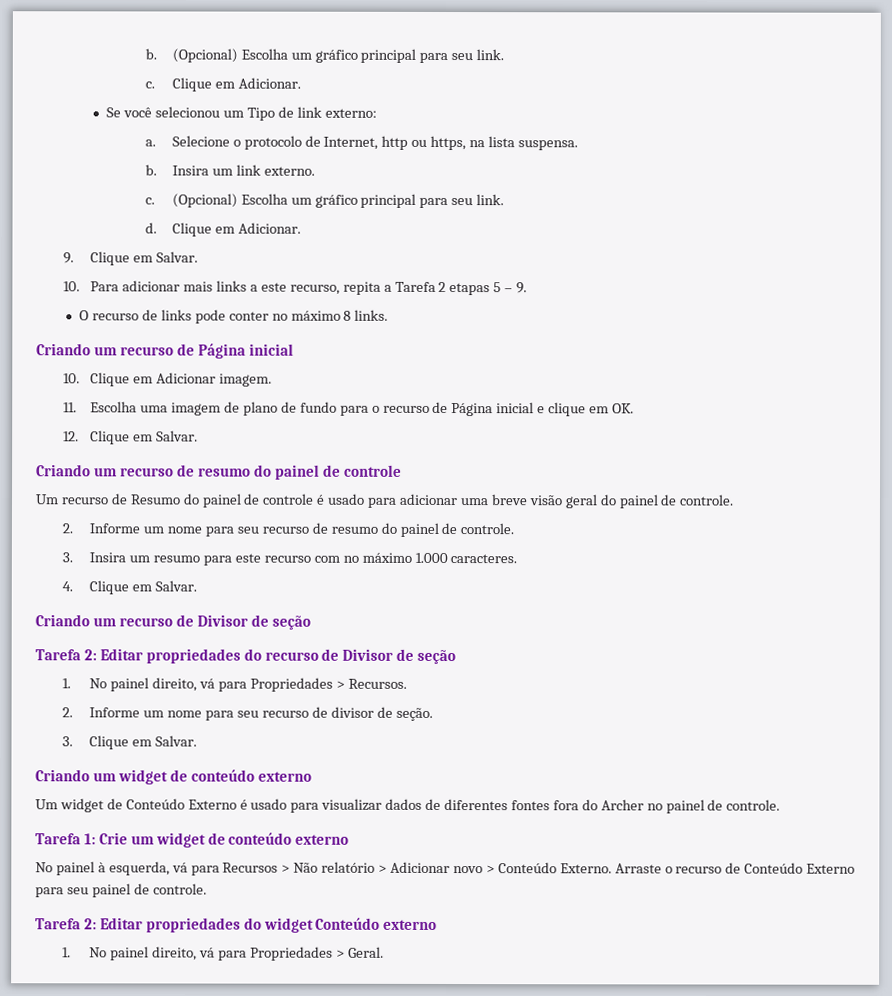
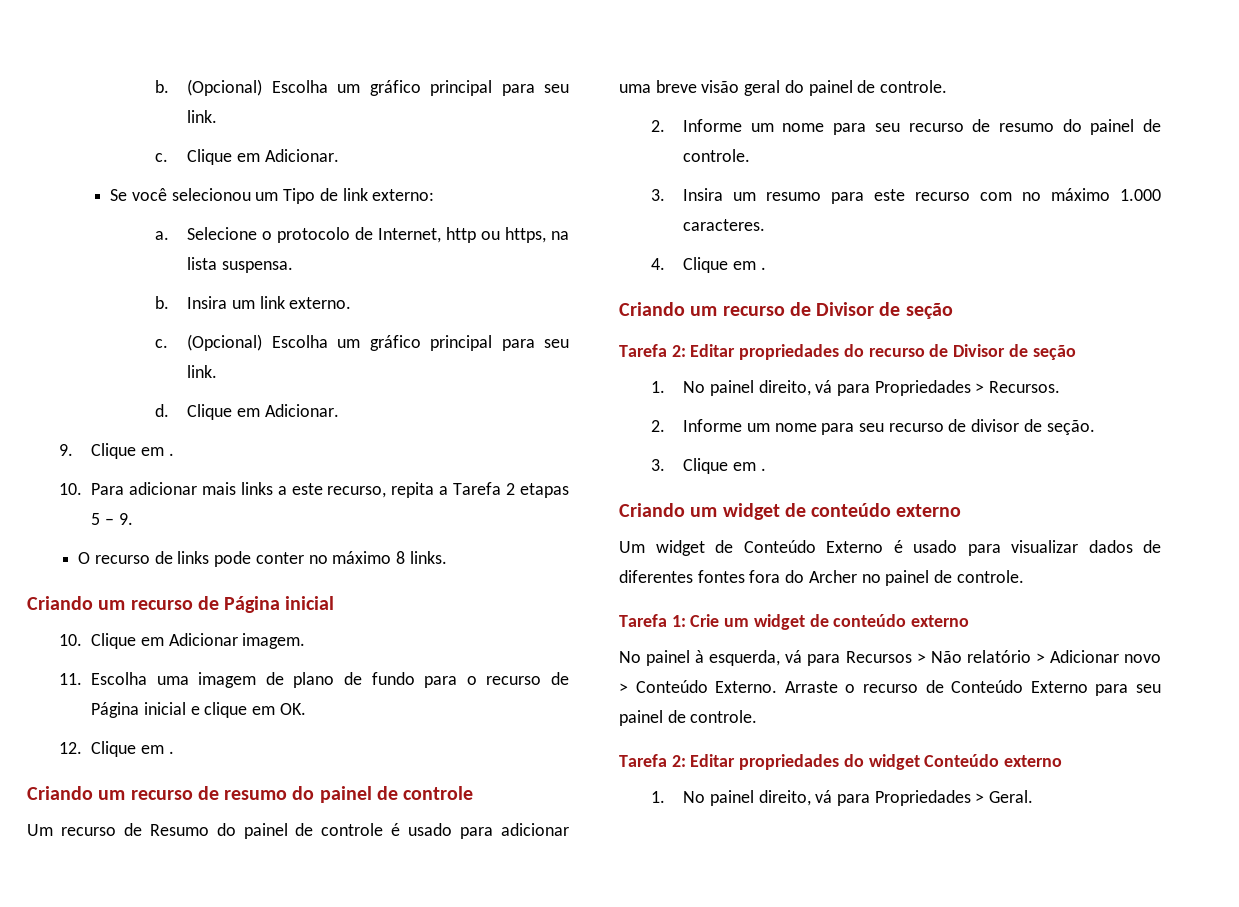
- 9. Clique em Salvar.
+ 9. Clique em .
- 12. Clique em Salvar.
+ 12. Clique em .
- 4. Clique em Salvar.
+ 4. Clique em .
- 3. Clique em Salvar.
+ 3. Clique em .

